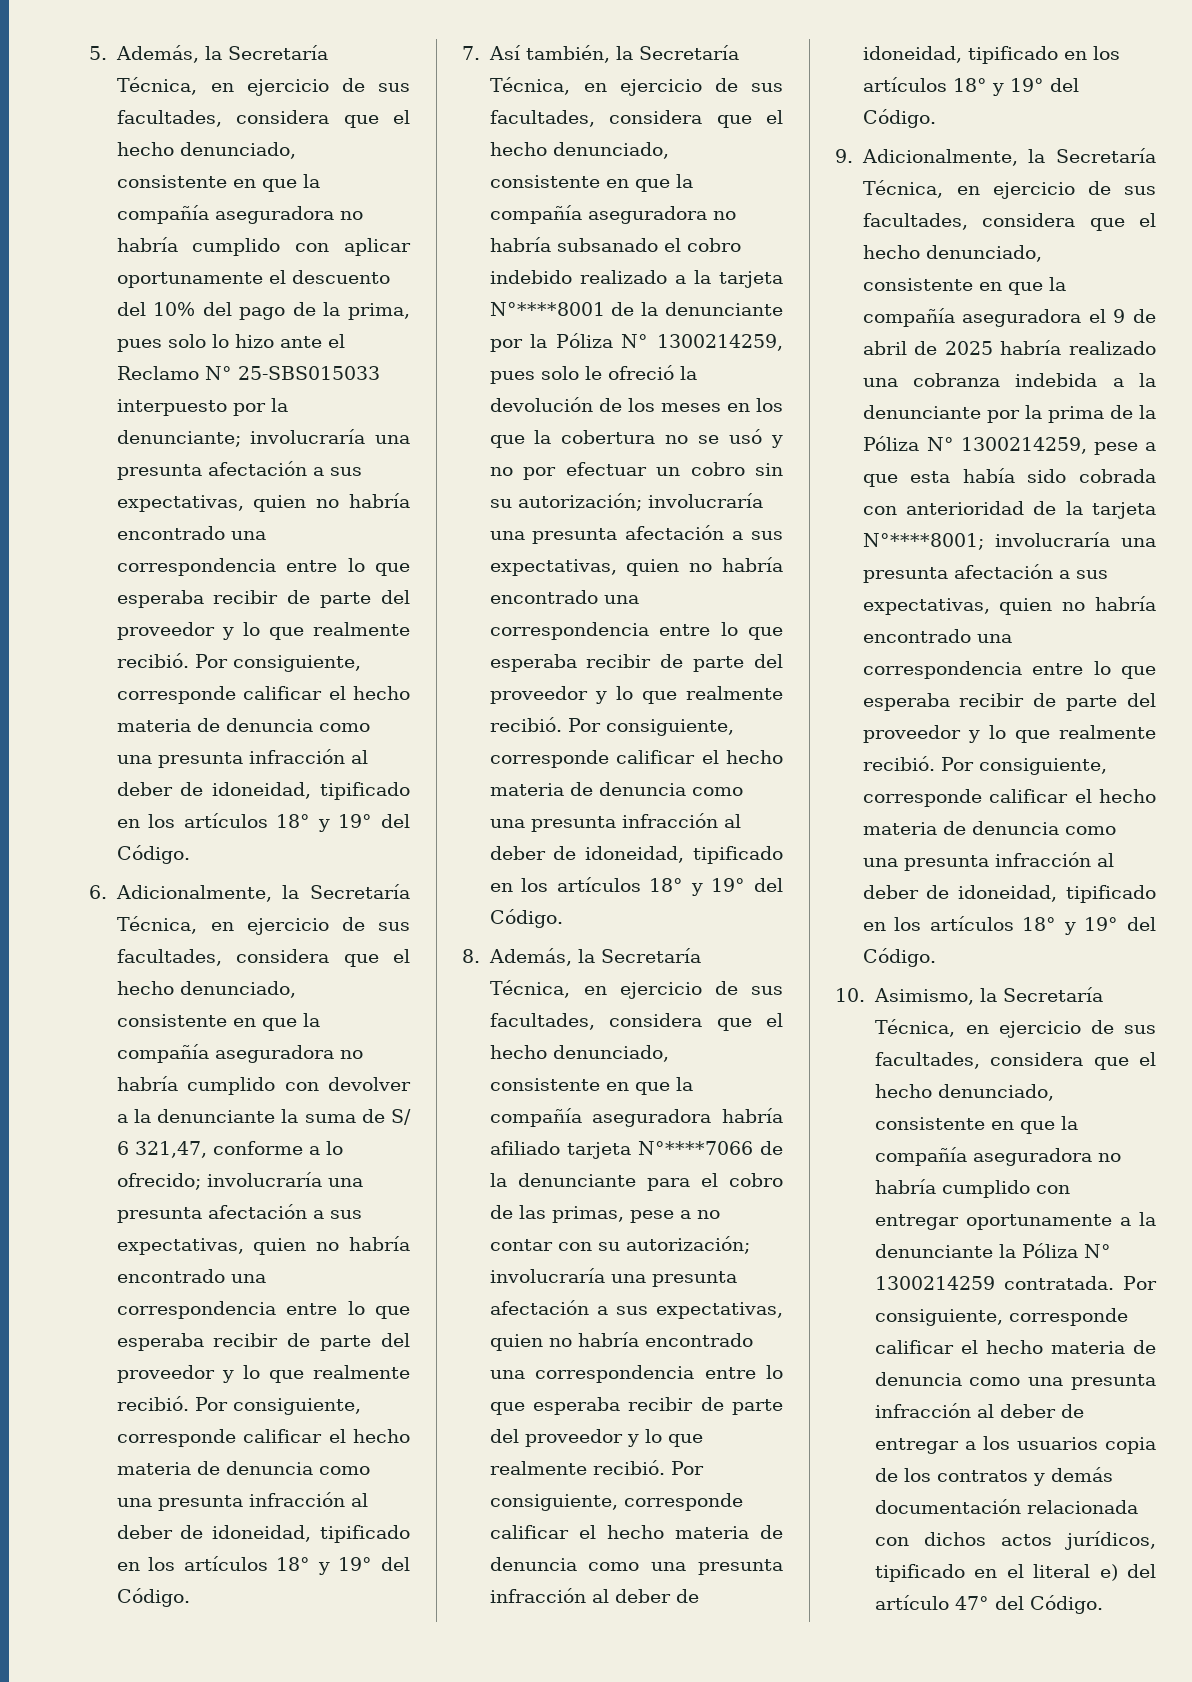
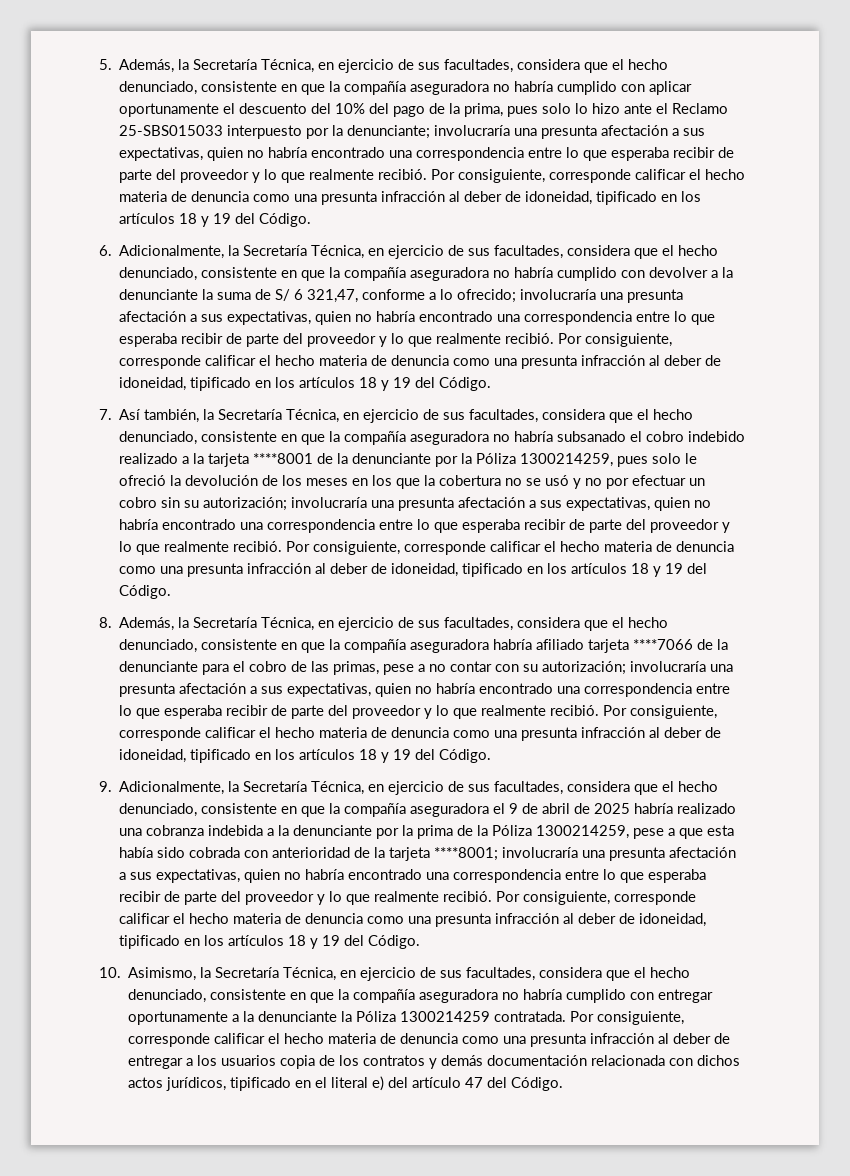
- 5. Además, la Secretaría Técnica, en ejercicio de sus facultades, considera que el hecho denunciado, consistente en que la compañía aseguradora no habría cumplido con aplicar oportunamente el descuento del 10% del pago de la prima, pues solo lo hizo ante el Reclamo N° 25-SBS015033 interpuesto por la denunciante; involucraría una presunta afectación a sus expectativas, quien no habría encontrado una correspondencia entre lo que esperaba recibir de parte del proveedor y lo que realmente recibió. Por consiguiente, corresponde calificar el hecho materia de denuncia como una presunta infracción al deber de idoneidad, tipificado en los artículos 18° y 19° del Código.
+ 5. Además, la Secretaría Técnica, en ejercicio de sus facultades, considera que el hecho denunciado, consistente en que la compañía aseguradora no habría cumplido con aplicar oportunamente el descuento del 10% del pago de la prima, pues solo lo hizo ante el Reclamo 25-SBS015033 interpuesto por la denunciante; involucraría una presunta afectación a sus expectativas, quien no habría encontrado una correspondencia entre lo que esperaba recibir de parte del proveedor y lo que realmente recibió. Por consiguiente, corresponde calificar el hecho materia de denuncia como una presunta infracción al deber de idoneidad, tipificado en los artículos 18 y 19 del Código.
- 6. Adicionalmente, la Secretaría Técnica, en ejercicio de sus facultades, considera que el hecho denunciado, consistente en que la compañía aseguradora no habría cumplido con devolver a la denunciante la suma de S/ 6 321,47, conforme a lo ofrecido; involucraría una presunta afectación a sus expectativas, quien no habría encontrado una correspondencia entre lo que esperaba recibir de parte del proveedor y lo que realmente recibió. Por consiguiente, corresponde calificar el hecho materia de denuncia como una presunta infracción al deber de idoneidad, tipificado en los artículos 18° y 19° del Código.
+ 6. Adicionalmente, la Secretaría Técnica, en ejercicio de sus facultades, considera que el hecho denunciado, consistente en que la compañía aseguradora no habría cumplido con devolver a la denunciante la suma de S/ 6 321,47, conforme a lo ofrecido; involucraría una presunta afectación a sus expectativas, quien no habría encontrado una correspondencia entre lo que esperaba recibir de parte del proveedor y lo que realmente recibió. Por consiguiente, corresponde calificar el hecho materia de denuncia como una presunta infracción al deber de idoneidad, tipificado en los artículos 18 y 19 del Código.
- 7. Así también, la Secretaría Técnica, en ejercicio de sus facultades, considera que el hecho denunciado, consistente en que la compañía aseguradora no habría subsanado el cobro indebido realizado a la tarjeta N°****8001 de la denunciante por la Póliza N° 1300214259, pues solo le ofreció la devolución de los meses en los que la cobertura no se usó y no por efectuar un cobro sin su autorización; involucraría una presunta afectación a sus expectativas, quien no habría encontrado una correspondencia entre lo que esperaba recibir de parte del proveedor y lo que realmente recibió. Por consiguiente, corresponde calificar el hecho materia de denuncia como una presunta infracción al deber de idoneidad, tipificado en los artículos 18° y 19° del Código.
+ 7. Así también, la Secretaría Técnica, en ejercicio de sus facultades, considera que el hecho denunciado, consistente en que la compañía aseguradora no habría subsanado el cobro indebido realizado a la tarjeta ****8001 de la denunciante por la Póliza 1300214259, pues solo le ofreció la devolución de los meses en los que la cobertura no se usó y no por efectuar un cobro sin su autorización; involucraría una presunta afectación a sus expectativas, quien no habría encontrado una correspondencia entre lo que esperaba recibir de parte del proveedor y lo que realmente recibió. Por consiguiente, corresponde calificar el hecho materia de denuncia como una presunta infracción al deber de idoneidad, tipificado en los artículos 18 y 19 del Código.
- 8. Además, la Secretaría Técnica, en ejercicio de sus facultades, considera que el hecho denunciado, consistente en que la compañía aseguradora habría afiliado tarjeta N°****7066 de la denunciante para el cobro de las primas, pese a no contar con su autorización; involucraría una presunta afectación a sus expectativas, quien no habría encontrado una correspondencia entre lo que esperaba recibir de parte del proveedor y lo que realmente recibió. Por consiguiente, corresponde calificar el hecho materia de denuncia como una presunta infracción al deber de idoneidad, tipificado en los artículos 18° y 19° del Código.
+ 8. Además, la Secretaría Técnica, en ejercicio de sus facultades, considera que el hecho denunciado, consistente en que la compañía aseguradora habría afiliado tarjeta ****7066 de la denunciante para el cobro de las primas, pese a no contar con su autorización; involucraría una presunta afectación a sus expectativas, quien no habría encontrado una correspondencia entre lo que esperaba recibir de parte del proveedor y lo que realmente recibió. Por consiguiente, corresponde calificar el hecho materia de denuncia como una presunta infracción al deber de idoneidad, tipificado en los artículos 18 y 19 del Código.
- 9. Adicionalmente, la Secretaría Técnica, en ejercicio de sus facultades, considera que el hecho denunciado, consistente en que la compañía aseguradora el 9 de abril de 2025 habría realizado una cobranza indebida a la denunciante por la prima de la Póliza N° 1300214259, pese a que esta había sido cobrada con anterioridad de la tarjeta N°****8001; involucraría una presunta afectación a sus expectativas, quien no habría encontrado una correspondencia entre lo que esperaba recibir de parte del proveedor y lo que realmente recibió. Por consiguiente, corresponde calificar el hecho materia de denuncia como una presunta infracción al deber de idoneidad, tipificado en los artículos 18° y 19° del Código.
+ 9. Adicionalmente, la Secretaría Técnica, en ejercicio de sus facultades, considera que el hecho denunciado, consistente en que la compañía aseguradora el 9 de abril de 2025 habría realizado una cobranza indebida a la denunciante por la prima de la Póliza 1300214259, pese a que esta había sido cobrada con anterioridad de la tarjeta ****8001; involucraría una presunta afectación a sus expectativas, quien no habría encontrado una correspondencia entre lo que esperaba recibir de parte del proveedor y lo que realmente recibió. Por consiguiente, corresponde calificar el hecho materia de denuncia como una presunta infracción al deber de idoneidad, tipificado en los artículos 18 y 19 del Código.
- 10. Asimismo, la Secretaría Técnica, en ejercicio de sus facultades, considera que el hecho denunciado, consistente en que la compañía aseguradora no habría cumplido con entregar oportunamente a la denunciante la Póliza N° 1300214259 contratada.
+ 10. Asimismo, la Secretaría Técnica, en ejercicio de sus facultades, considera que el hecho denunciado, consistente en que la compañía aseguradora no habría cumplido con entregar oportunamente a la denunciante la Póliza 1300214259 contratada.
- Por consiguiente, corresponde calificar el hecho materia de denuncia como una presunta infracción al deber de entregar a los usuarios copia de los contratos y demás documentación relacionada con dichos actos jurídicos, tipificado en el literal e) del artículo 47° del Código.
+ Por consiguiente, corresponde calificar el hecho materia de denuncia como una presunta infracción al deber de entregar a los usuarios copia de los contratos y demás documentación relacionada con dichos actos jurídicos, tipificado en el literal e) del artículo 47 del Código.

